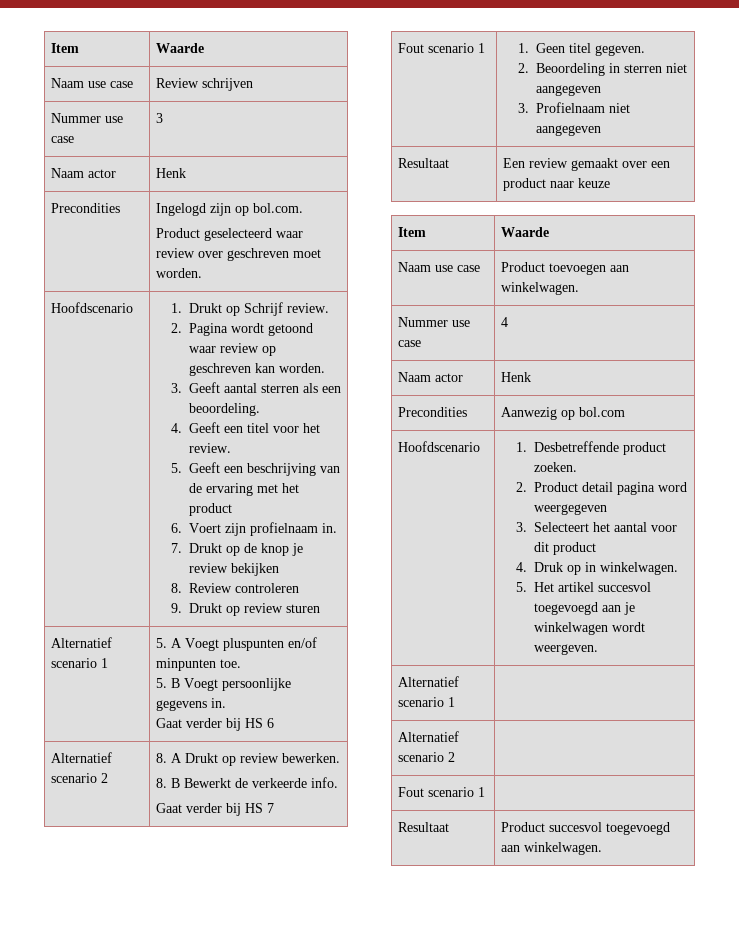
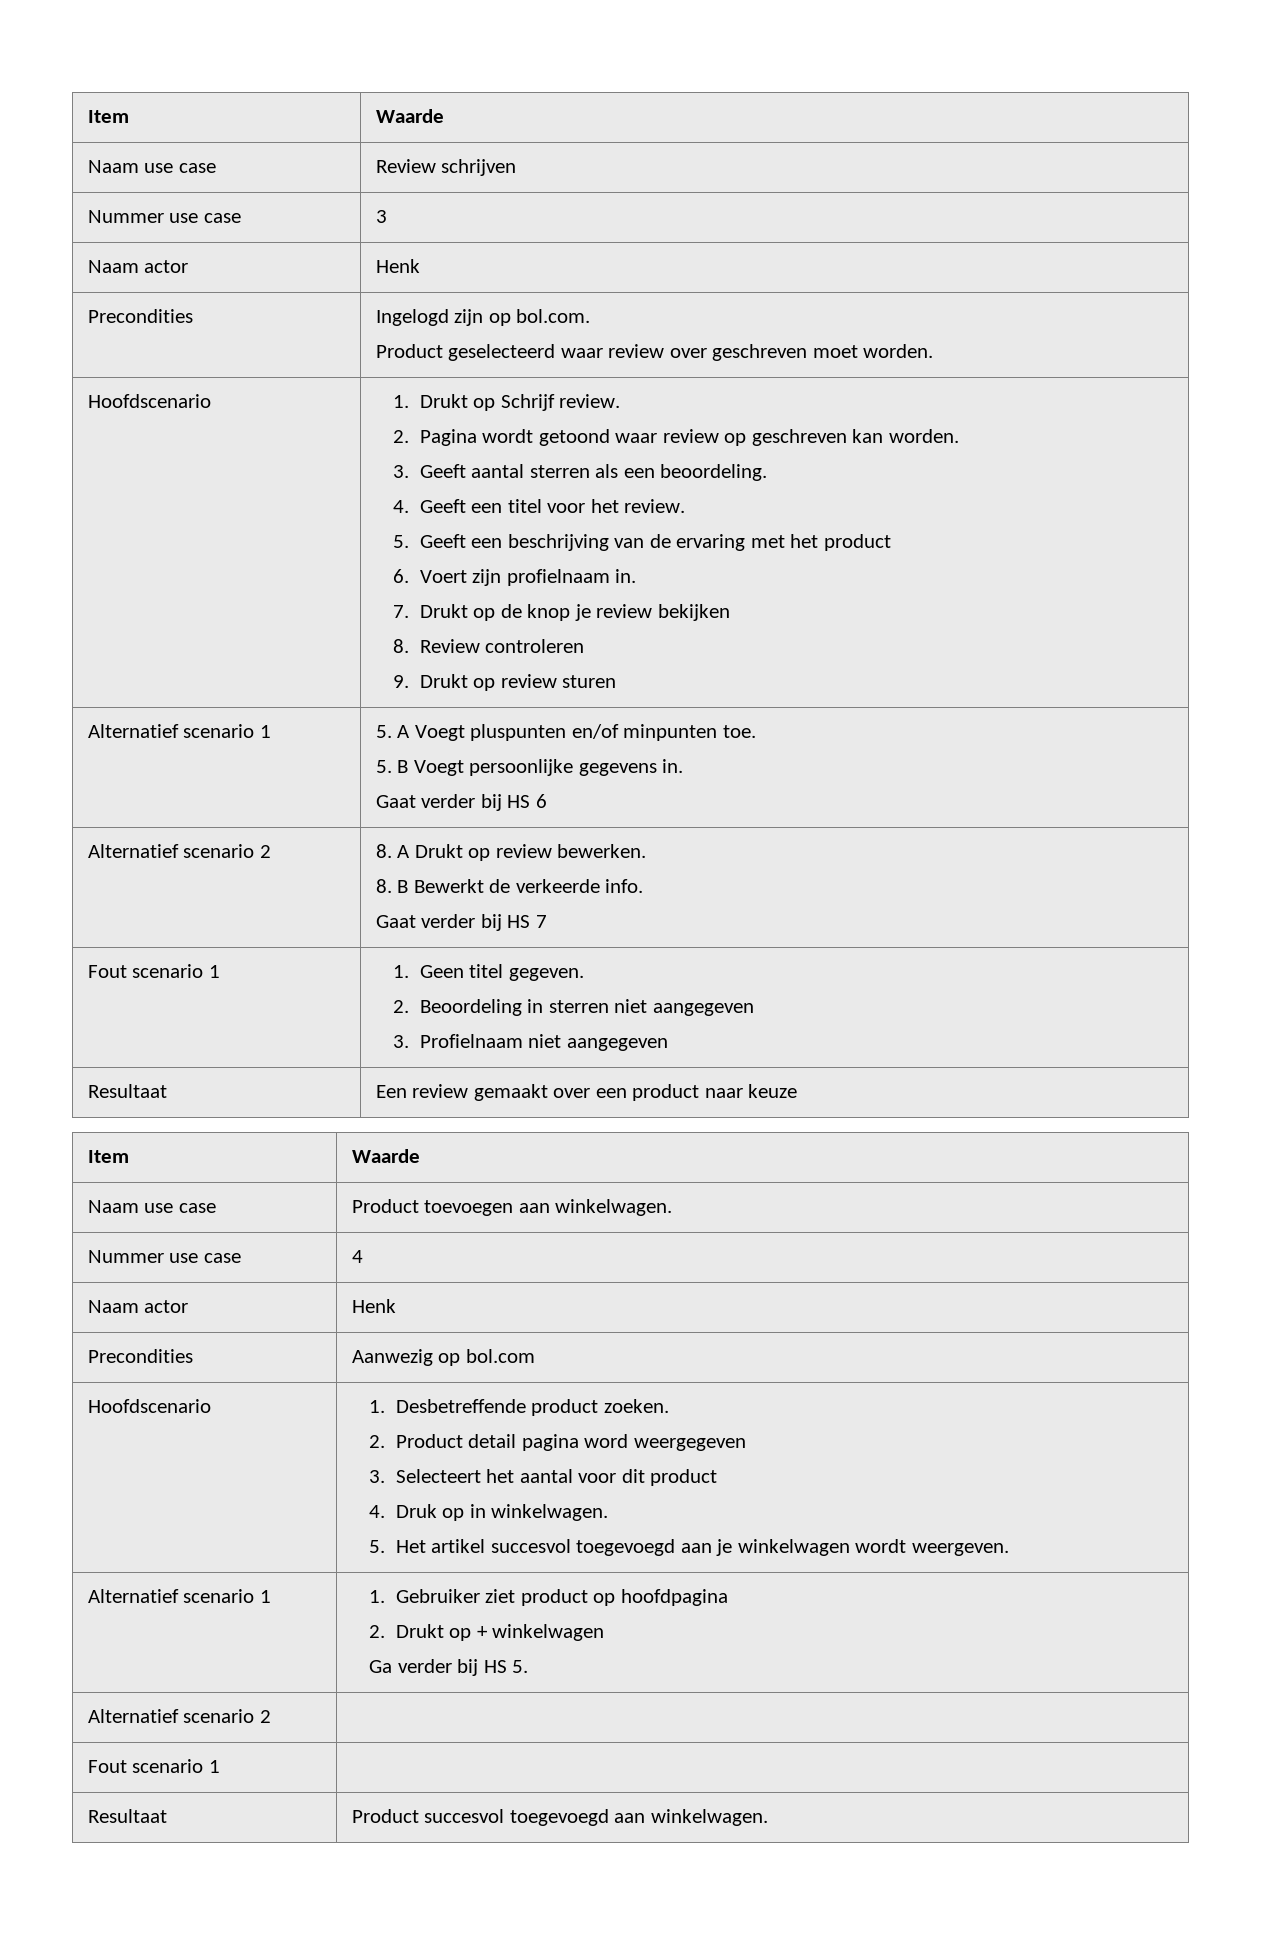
  Hoofdscenario | 1. Desbetreffende product zoeken.
  2. Product detail pagina word weergegeven
  3. Selecteert het aantal voor dit product
  4. Druk op in winkelwagen.
  5. Het artikel succesvol toegevoegd aan je winkelwagen wordt weergeven.
- Alternatief scenario 1 |
+ Alternatief scenario 1 | 1. Gebruiker ziet product op hoofdpagina
+ 2. Drukt op + winkelwagen
+ Ga verder bij HS 5.

